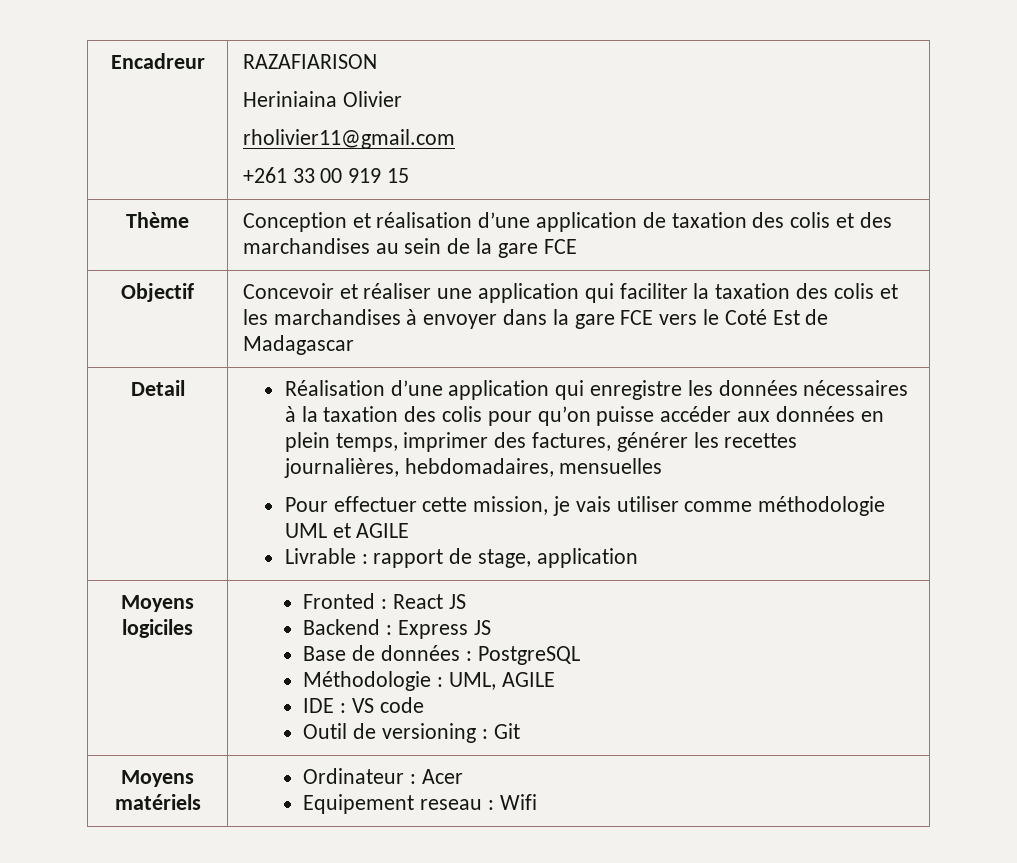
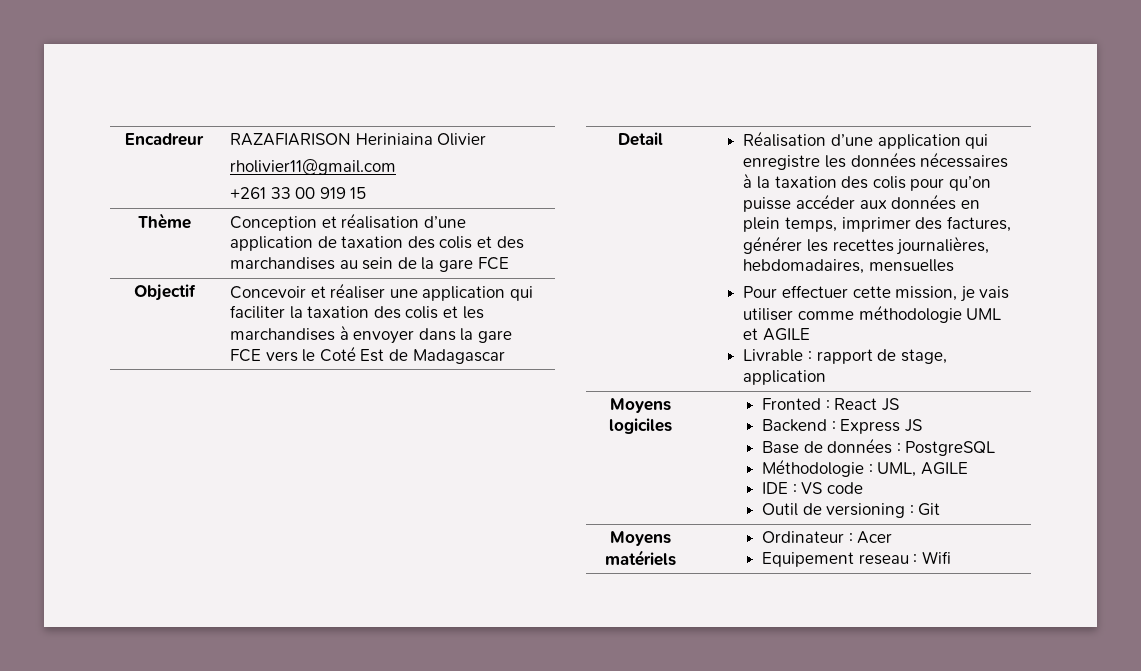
- Encadreur | RAZAFIARISON
- Heriniaina Olivier
+ Encadreur | RAZAFIARISON Heriniaina Olivier

